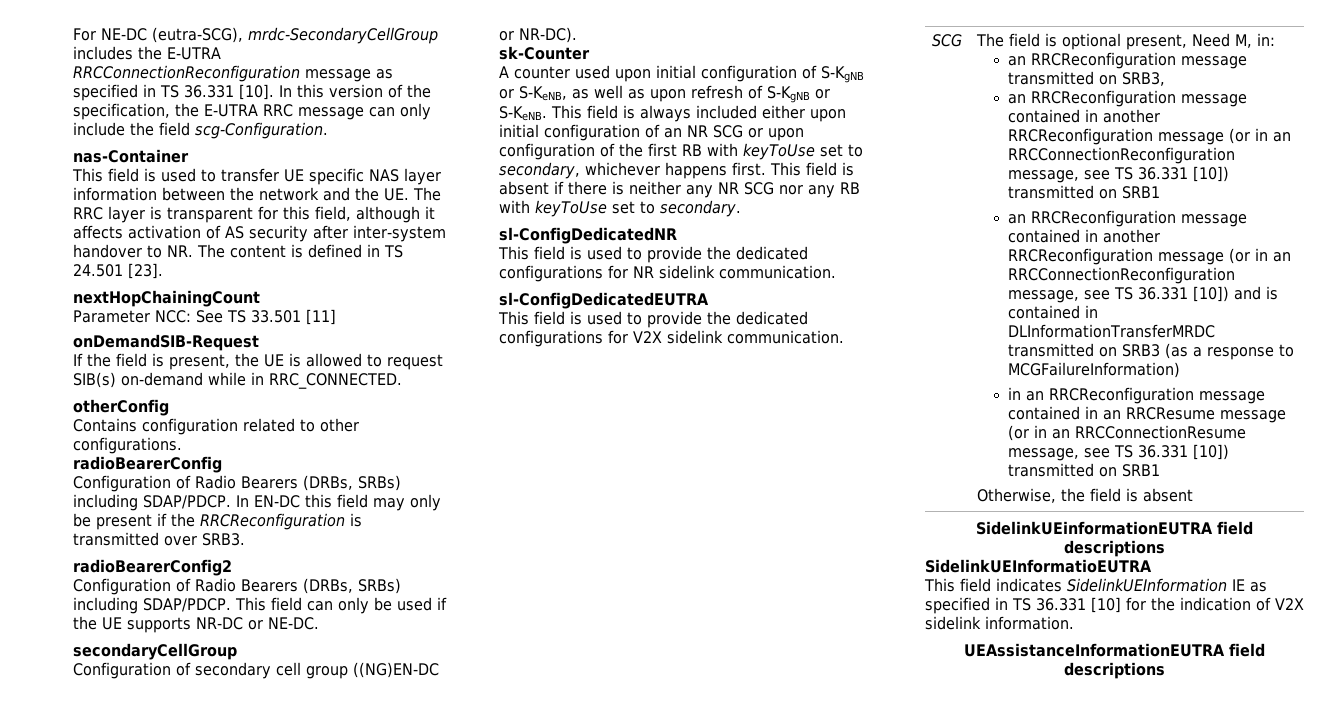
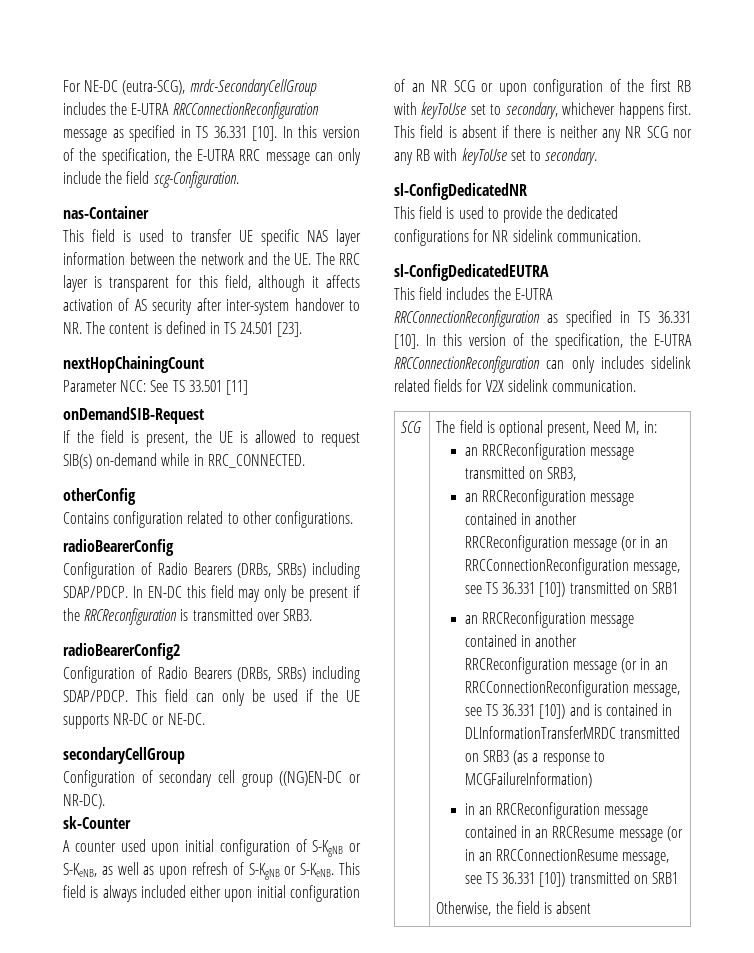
- This field is used to provide the dedicated configurations for V2X sidelink communication.
+ This field includes the E-UTRA RRCConnectionReconfiguration as specified in TS 36.331 [10]. In this version of the specification, the E-UTRA RRCConnectionReconfiguration can only includes sidelink related fields for V2X sidelink communication.
- SidelinkUEinformationEUTRA field descriptions
- SidelinkUEInformatioEUTRA
- This field indicates SidelinkUEInformation IE as specified in TS 36.331 [10] for the indication of V2X sidelink information.
- UEAssistanceInformationEUTRA field descriptions

